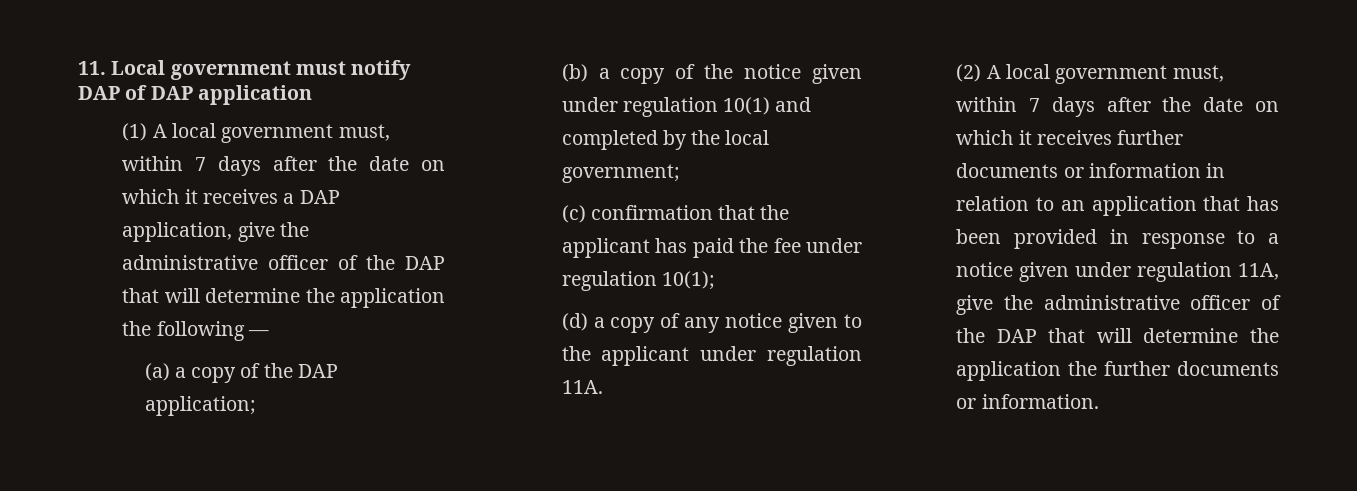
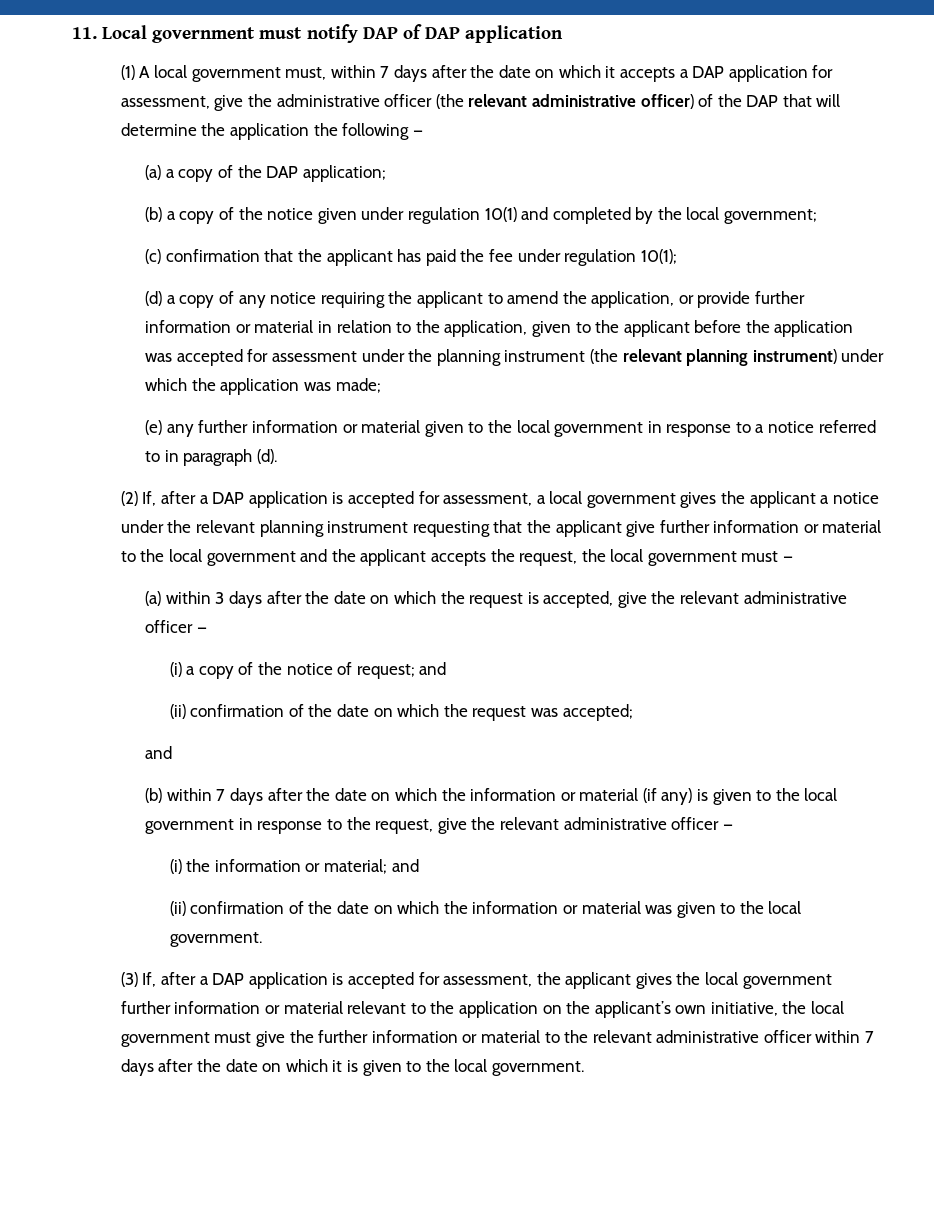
- (1) A local government must, within 7 days after the date on which it receives a DAP application, give the administrative officer of the DAP that will determine the application the following —
+ (1) A local government must, within 7 days after the date on which it accepts a DAP application for assessment, give the administrative officer (the relevant administrative officer) of the DAP that will determine the application the following —
- (d) a copy of any notice given to the applicant under regulation 11A.
- (2) A local government must, within 7 days after the date on which it receives further documents or information in relation to an application that has been provided in response to a notice given under regulation 11A, give the administrative officer of the DAP that will determine the application the further documents or information.
+ (d) a copy of any notice requiring the applicant to amend the application, or provide further information or material in relation to the application, given to the applicant before the application was accepted for assessment under the planning instrument (the relevant planning instrument) under which the application was made;
+ (e) any further information or material given to the local government in response to a notice referred to in paragraph (d).
+ (2) If, after a DAP application is accepted for assessment, a local government gives the applicant a notice under the relevant planning instrument requesting that the applicant give further information or material to the local government and the applicant accepts the request, the local government must —
+ (a) within 3 days after the date on which the request is accepted, give the relevant administrative officer —
+ (i) a copy of the notice of request; and
+ (ii) confirmation of the date on which the request was accepted;
+ and
+ (b) within 7 days after the date on which the information or material (if any) is given to the local government in response to the request, give the relevant administrative officer —
+ (i) the information or material; and
+ (ii) confirmation of the date on which the information or material was given to the local government.
+ (3) If, after a DAP application is accepted for assessment, the applicant gives the local government further information or material relevant to the application on the applicant’s own initiative, the local government must give the further information or material to the relevant administrative officer within 7 days after the date on which it is given to the local government.

